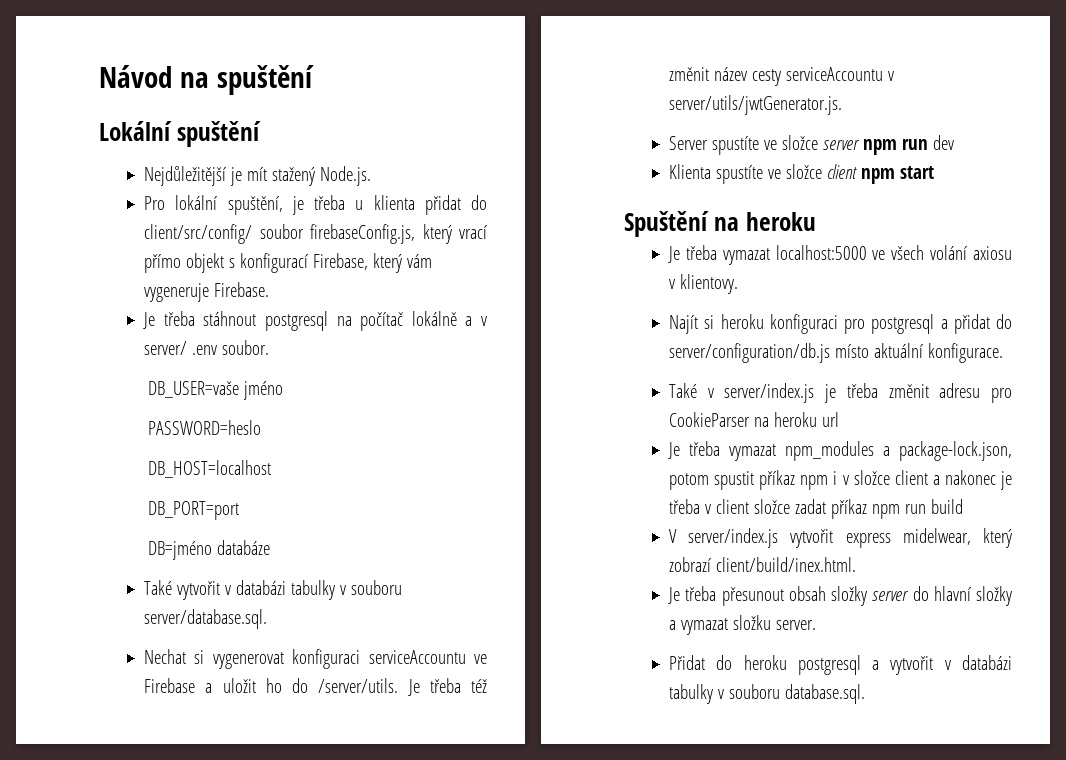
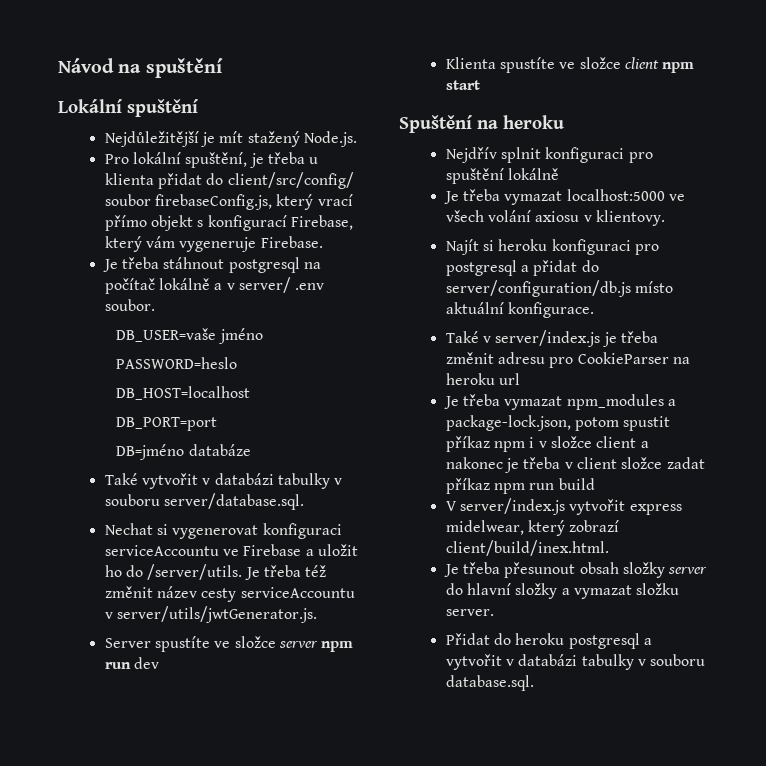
+ Nejdřív splnit konfiguraci pro spuštění lokálně

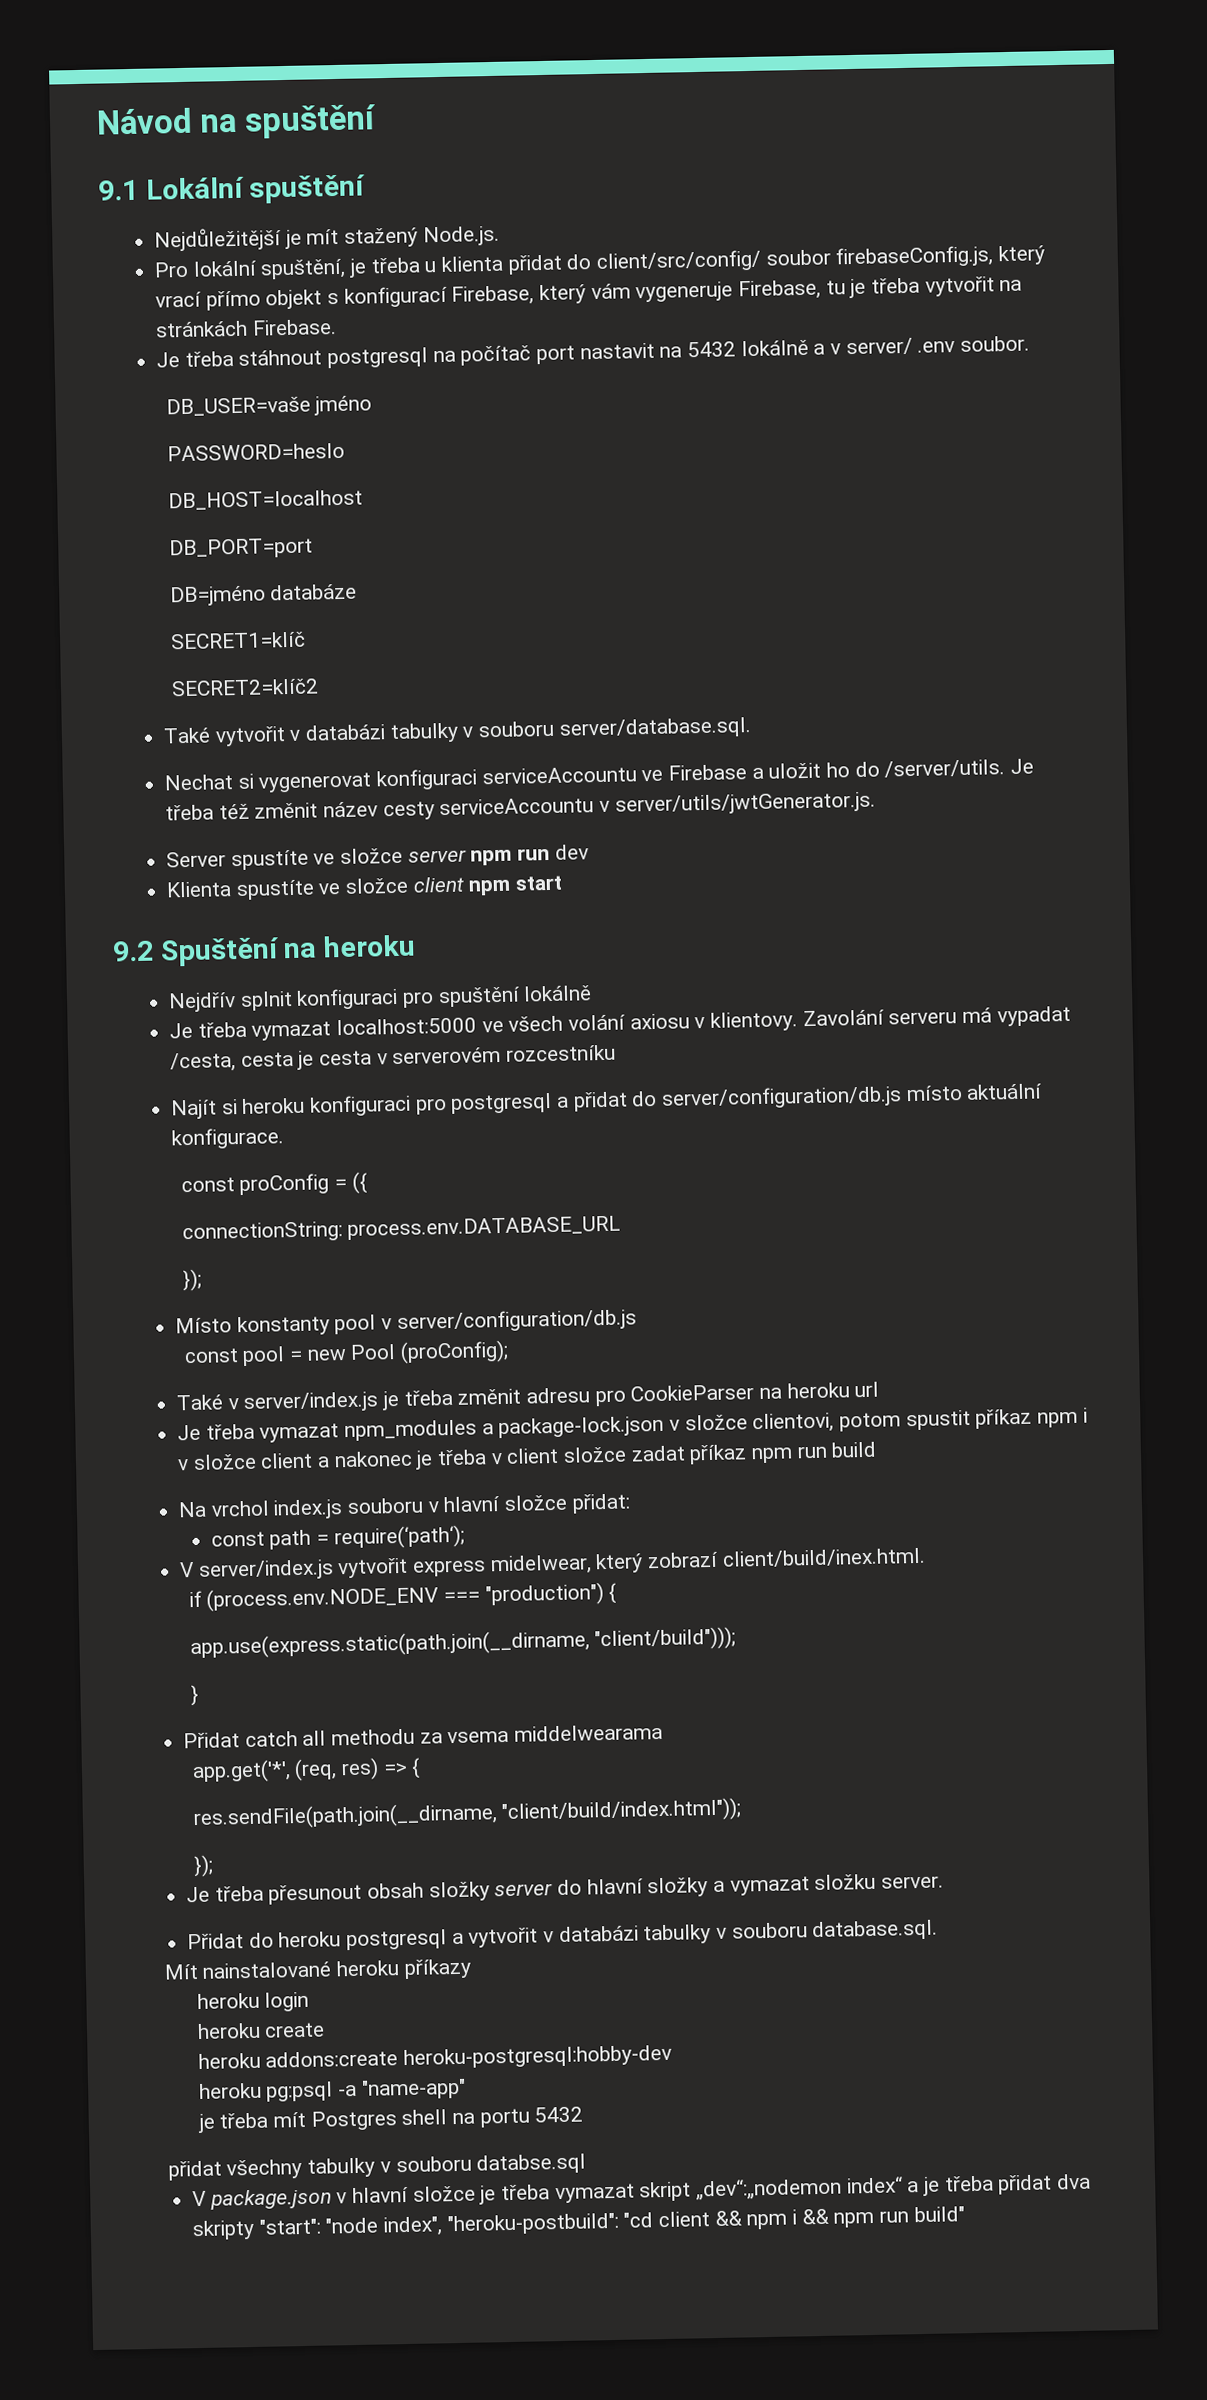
- Lokální spuštění
+ 9.1 Lokální spuštění
- Pro lokální spuštění, je třeba u klienta přidat do client/src/config/ soubor firebaseConfig.js, který vrací přímo objekt s konfigurací Firebase, který vám vygeneruje Firebase.
+ Pro lokální spuštění, je třeba u klienta přidat do client/src/config/ soubor firebaseConfig.js, který vrací přímo objekt s konfigurací Firebase, který vám vygeneruje Firebase, tu je třeba vytvořit na stránkách Firebase.
- Je třeba stáhnout postgresql na počítač lokálně a v server/ .env soubor.
+ Je třeba stáhnout postgresql na počítač port nastavit na 5432 lokálně a v server/ .env soubor.
+ SECRET1=klíč
+ SECRET2=klíč2
- Spuštění na heroku
+ 9.2 Spuštění na heroku
+ Zavolání serveru má vypadat /cesta, cesta je cesta v serverovém rozcestníku
+ const proConfig = ({
+ connectionString: process.env.DATABASE_URL
+ });
+ Místo konstanty pool v server/configuration/db.js
+ const pool = new Pool (proConfig);
- Je třeba vymazat npm_modules a package-lock.json, potom spustit příkaz npm i v složce client a nakonec je třeba v client složce zadat příkaz npm run build
+ Je třeba vymazat npm_modules a package-lock.json v složce clientovi, potom spustit příkaz npm i v složce client a nakonec je třeba v client složce zadat příkaz npm run build
+ Na vrchol index.js souboru v hlavní složce přidat:
+ const path = require(‘path‘);
+ if (process.env.NODE_ENV === "production") {
+ app.use(express.static(path.join(__dirname, "client/build")));
+ }
+ Přidat catch all methodu za vsema middelwearama
+ app.get('*', (req, res) => {
+ res.sendFile(path.join(__dirname, "client/build/index.html"));
+ });
+ Mít nainstalované heroku příkazy
+ heroku login
+ heroku create
+ heroku addons:create heroku-postgresql:hobby-dev
+ heroku pg:psql -a "name-app"
+ je třeba mít Postgres shell na portu 5432
+ přidat všechny tabulky v souboru databse.sql
+ V package.json v hlavní složce je třeba vymazat skript „dev“:„nodemon index“ a je třeba přidat dva skripty "start": "node index", "heroku-postbuild": "cd client && npm i && npm run build"

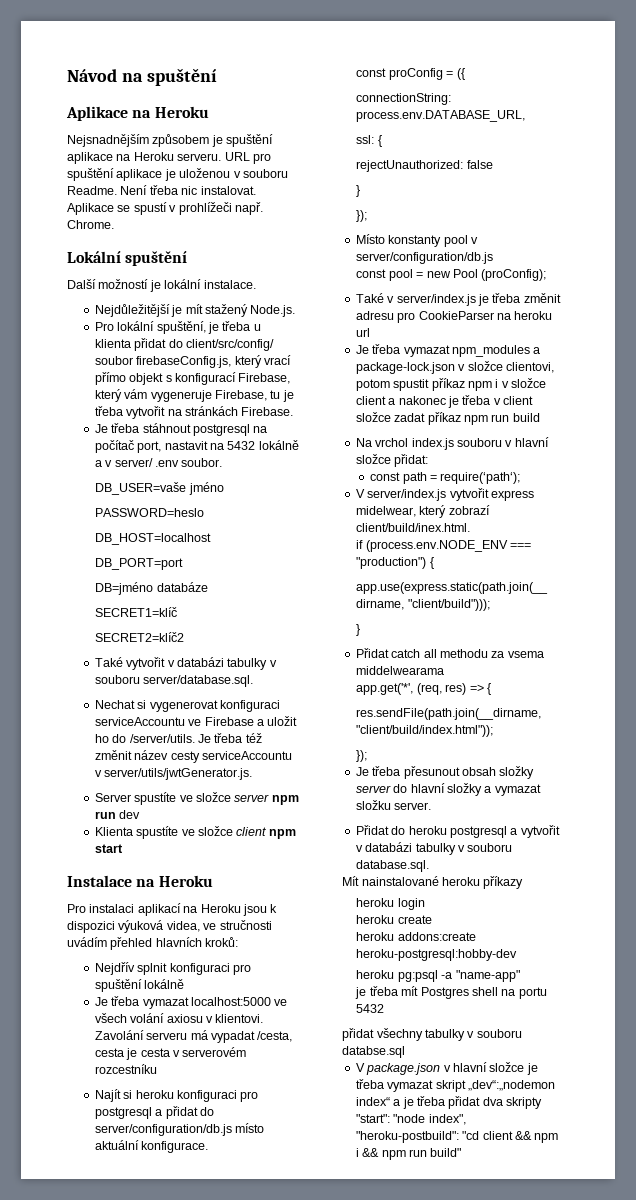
- 9.1 Lokální spuštění
+ Aplikace na Heroku
+ Nejsnadnějším způsobem je spuštění aplikace na Heroku serveru. URL pro spuštění aplikace je uloženou v souboru Readme. Není třeba nic instalovat. Aplikace se spustí v prohlížeči např. Chrome.
+ Lokální spuštění
+ Další možností je lokální instalace.
- Je třeba stáhnout postgresql na počítač port nastavit na 5432 lokálně a v server/ .env soubor.
+ Je třeba stáhnout postgresql na počítač port, nastavit na 5432 lokálně a v server/ .env soubor.
- 9.2 Spuštění na heroku
+ Instalace na Heroku
+ Pro instalaci aplikací na Heroku jsou k dispozici výuková videa, ve stručnosti uvádím přehled hlavních kroků:
- Je třeba vymazat localhost:5000 ve všech volání axiosu v klientovy.
+ Je třeba vymazat localhost:5000 ve všech volání axiosu v klientovi.
- connectionString: process.env.DATABASE_URL
+ connectionString: process.env.DATABASE_URL,
+ ssl: {
+ rejectUnauthorized: false
+ }

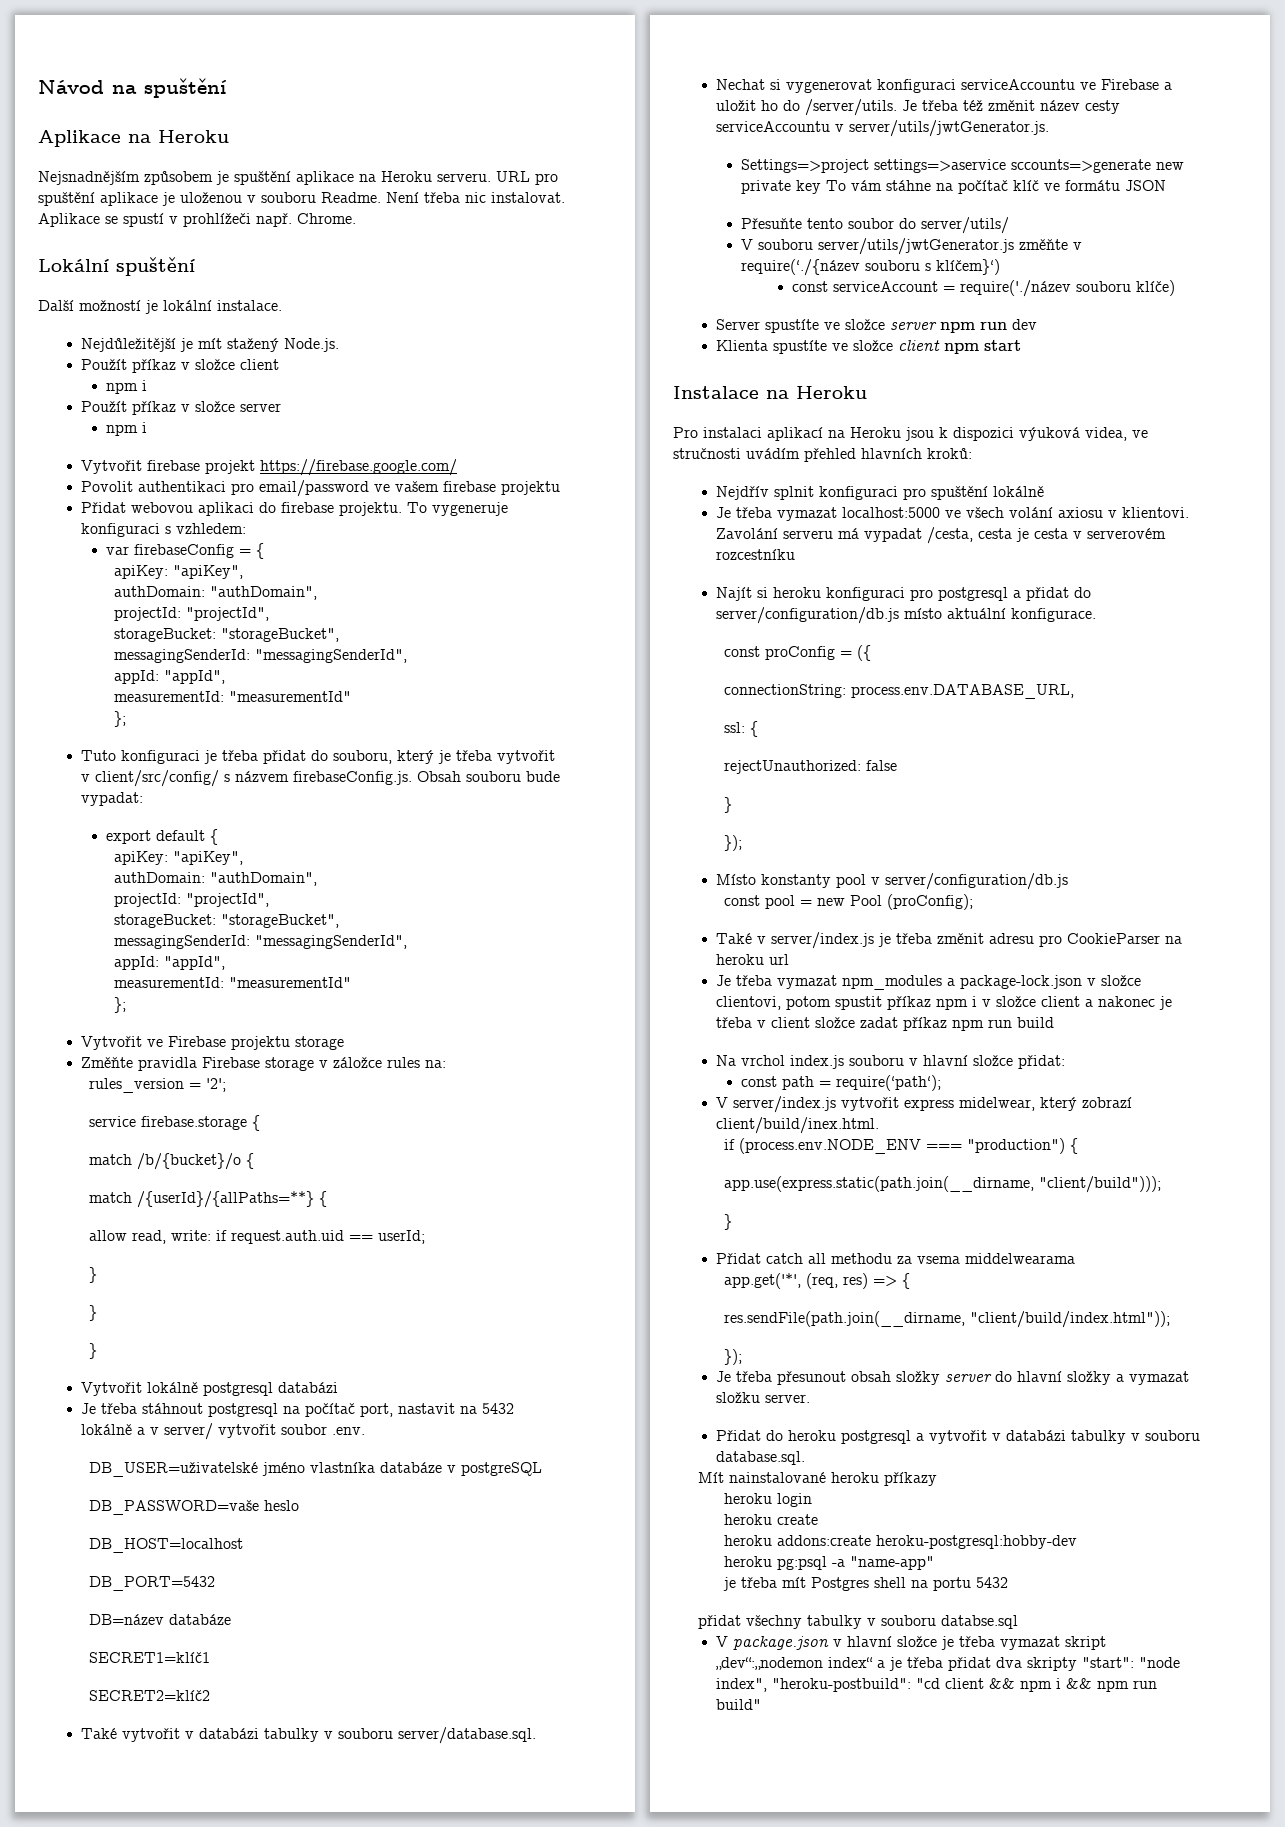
- Pro lokální spuštění, je třeba u klienta přidat do client/src/config/ soubor firebaseConfig.js, který vrací přímo objekt s konfigurací Firebase, který vám vygeneruje Firebase, tu je třeba vytvořit na stránkách Firebase.
+ Použít příkaz v složce client
+ npm i
+ Použít příkaz v složce server
+ npm i
+ Vytvořit firebase projekt https://firebase.google.com/
+ Povolit authentikaci pro email/password ve vašem firebase projektu
+ Přidat webovou aplikaci do firebase projektu. To vygeneruje konfiguraci s vzhledem:
+ var firebaseConfig = {
+ apiKey: "apiKey",
+ authDomain: "authDomain",
+ projectId: "projectId",
+ storageBucket: "storageBucket",
+ messagingSenderId: "messagingSenderId",
+ appId: "appId",
+ measurementId: "measurementId"
+ };
+ Tuto konfiguraci je třeba přidat do souboru, který je třeba vytvořit v client/src/config/ s názvem firebaseConfig.js. Obsah souboru bude vypadat:
+ export default {
+ apiKey: "apiKey",
+ authDomain: "authDomain",
+ projectId: "projectId",
+ storageBucket: "storageBucket",
+ messagingSenderId: "messagingSenderId",
+ appId: "appId",
+ measurementId: "measurementId"
+ };
+ Vytvořit ve Firebase projektu storage
+ Změňte pravidla Firebase storage v záložce rules na:
+ rules_version = '2';
+ service firebase.storage {
+ match /b/{bucket}/o {
+ match /{userId}/{allPaths=**} {
+ allow read, write: if request.auth.uid == userId;
+ }
+ }
+ }
+ Vytvořit lokálně postgresql databázi
- Je třeba stáhnout postgresql na počítač port, nastavit na 5432 lokálně a v server/ .env soubor.
- DB_USER=vaše jméno
- PASSWORD=heslo
+ Je třeba stáhnout postgresql na počítač port, nastavit na 5432 lokálně a v server/ vytvořit soubor .env.
+ DB_USER=uživatelské jméno vlastníka databáze v postgreSQL
+ DB_PASSWORD=vaše heslo
- DB_PORT=port
- DB=jméno databáze
+ DB_PORT=5432
+ DB=název databáze
- SECRET1=klíč
+ SECRET1=klíč1
+ Settings=>project settings=>aservice sccounts=>generate new private key To vám stáhne na počítač klíč ve formátu JSON
+ Přesuňte tento soubor do server/utils/
+ V souboru server/utils/jwtGenerator.js změňte v require(‘./{název souboru s klíčem}‘)
+ const serviceAccount = require('./název souboru klíče)

